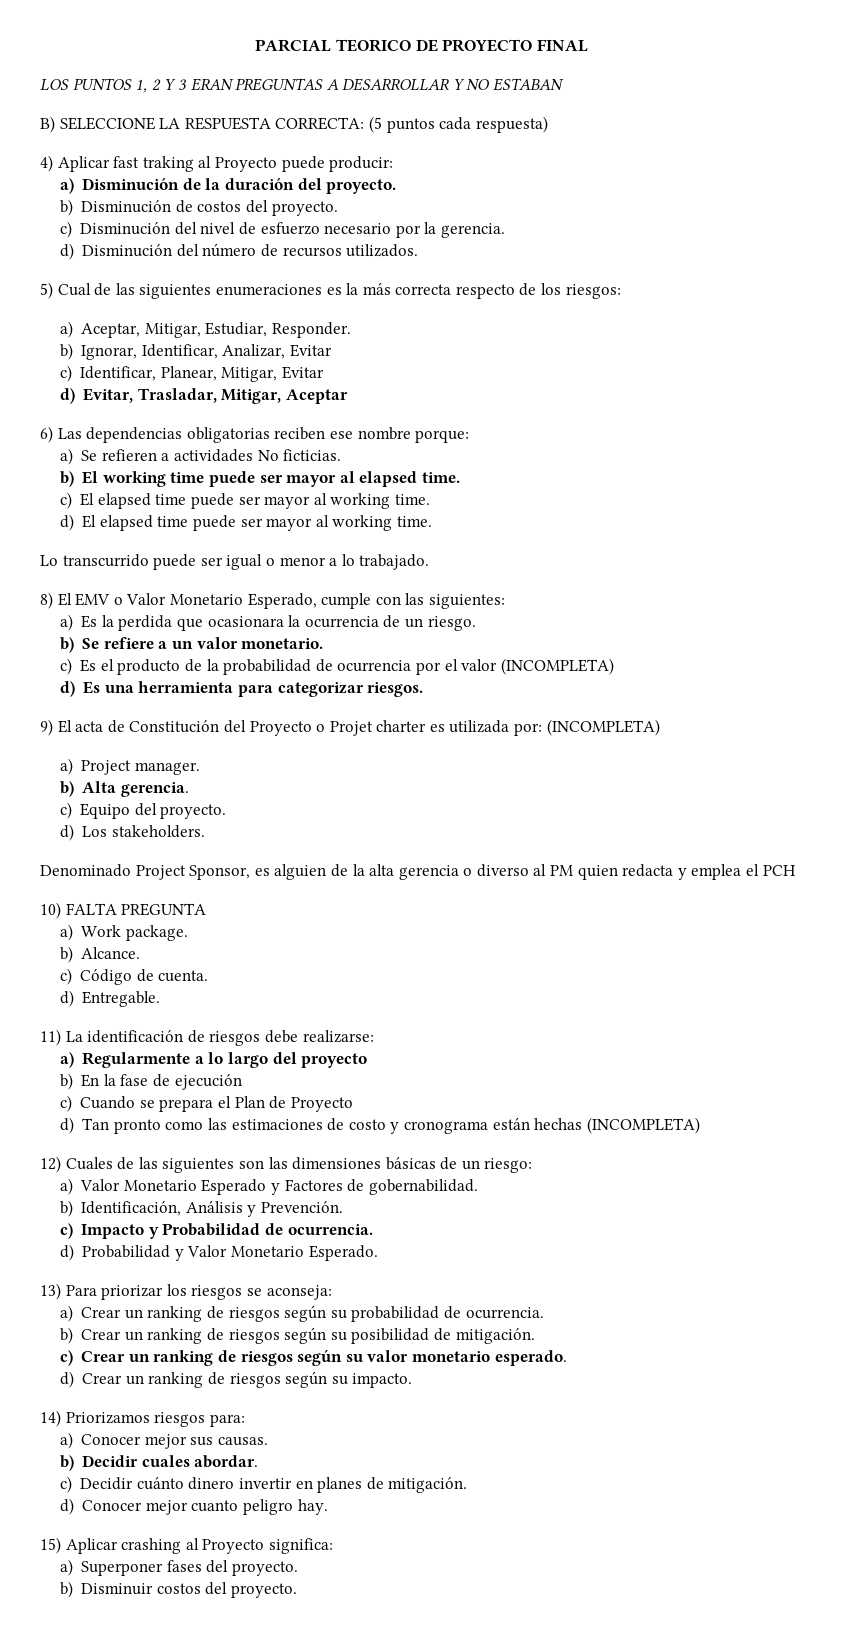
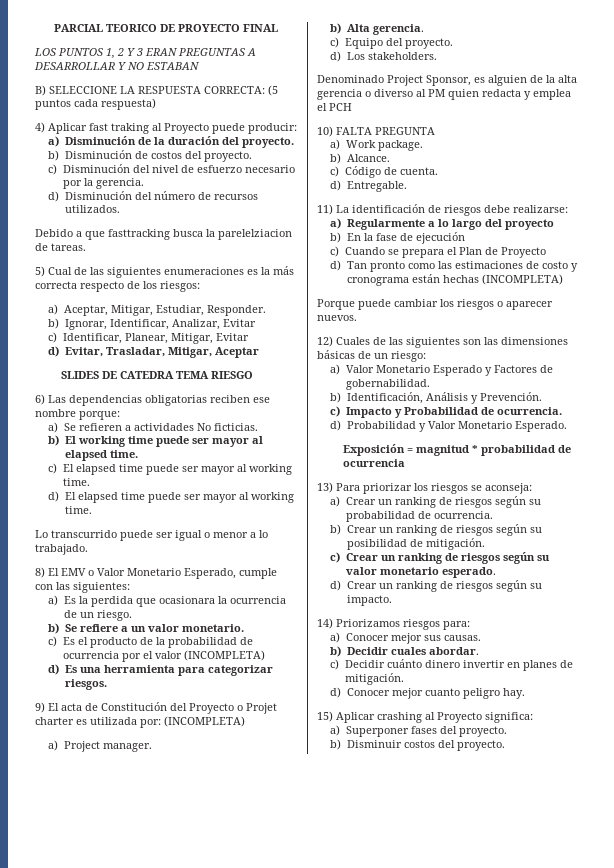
+ Debido a que fasttracking busca la parelelziacion de tareas.
+ SLIDES DE CATEDRA TEMA RIESGO
+ Porque puede cambiar los riesgos o aparecer nuevos.
+ Exposición = magnitud * probabilidad de ocurrencia

